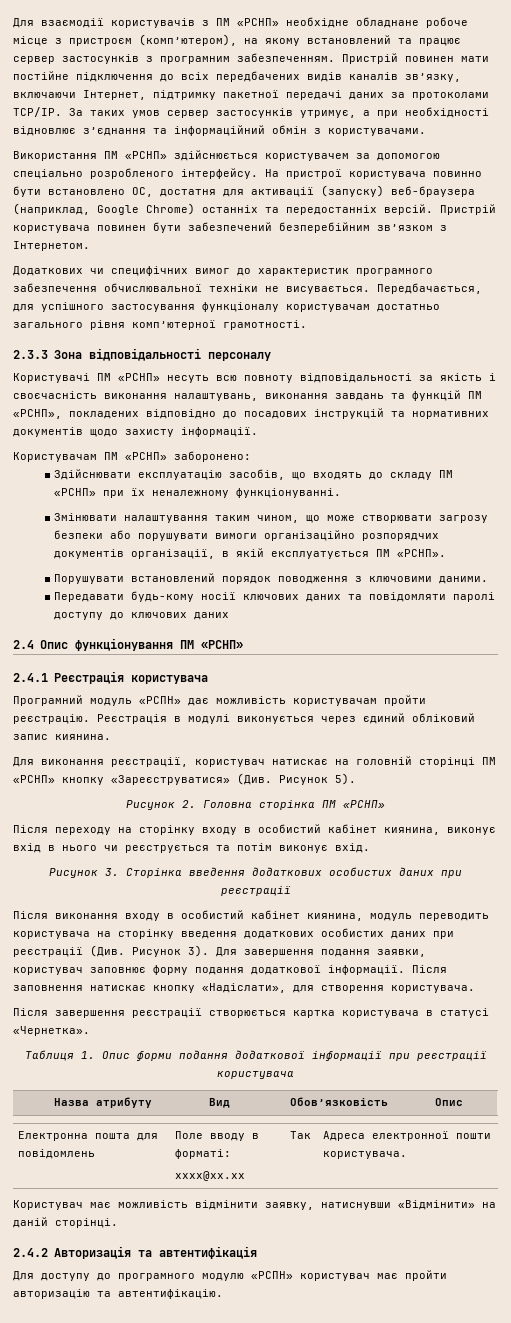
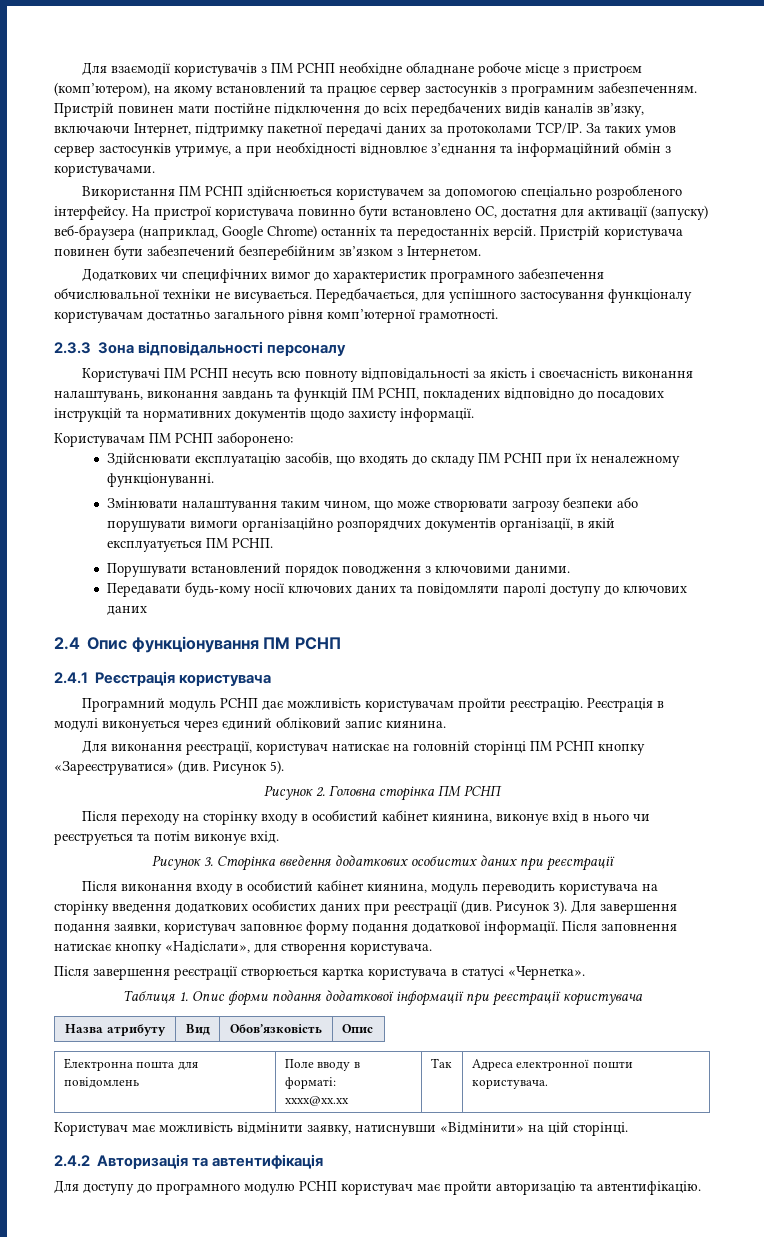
- Для взаємодії користувачів з ПМ «РСНП» необхідне обладнане робоче місце з пристроєм (комп’ютером), на якому встановлений та працює сервер застосунків з програмним забезпеченням.
+ Для взаємодії користувачів з ПМ РСНП необхідне обладнане робоче місце з пристроєм (комп’ютером), на якому встановлений та працює сервер застосунків з програмним забезпеченням.
- Використання ПМ «РСНП» здійснюється користувачем за допомогою спеціально розробленого інтерфейсу.
+ Використання ПМ РСНП здійснюється користувачем за допомогою спеціально розробленого інтерфейсу.
- Користувачі ПМ «РСНП» несуть всю повноту відповідальності за якість і своєчасність виконання налаштувань, виконання завдань та функцій ПМ «РСНП», покладених відповідно до посадових інструкцій та нормативних документів щодо захисту інформації.
+ Користувачі ПМ РСНП несуть всю повноту відповідальності за якість і своєчасність виконання налаштувань, виконання завдань та функцій ПМ РСНП, покладених відповідно до посадових інструкцій та нормативних документів щодо захисту інформації.
- Користувачам ПМ «РСНП» заборонено:
+ Користувачам ПМ РСНП заборонено:
- Здійснювати експлуатацію засобів, що входять до складу ПМ «РСНП» при їх неналежному функціонуванні.
+ Здійснювати експлуатацію засобів, що входять до складу ПМ РСНП при їх неналежному функціонуванні.
- Змінювати налаштування таким чином, що може створювати загрозу безпеки або порушувати вимоги організаційно розпорядчих документів організації, в якій експлуатується ПМ «РСНП».
+ Змінювати налаштування таким чином, що може створювати загрозу безпеки або порушувати вимоги організаційно розпорядчих документів організації, в якій експлуатується ПМ РСНП.
- 2.4 Опис функціонування ПМ «РСНП»
+ 2.4 Опис функціонування ПМ РСНП
- Програмний модуль «РСПН» дає можливість користувачам пройти реєстрацію.
+ Програмний модуль РСНП дає можливість користувачам пройти реєстрацію.
- Для виконання реєстрації, користувач натискає на головній сторінці ПМ «РСНП» кнопку «Зареєструватися» (Див. Рисунок 5).
+ Для виконання реєстрації, користувач натискає на головній сторінці ПМ РСНП кнопку «Зареєструватися» (див. Рисунок 5).
- Рисунок 2. Головна сторінка ПМ «РСНП»
+ Рисунок 2. Головна сторінка ПМ РСНП
- Після виконання входу в особистий кабінет киянина, модуль переводить користувача на сторінку введення додаткових особистих даних при реєстрації (Див. Рисунок 3).
+ Після виконання входу в особистий кабінет киянина, модуль переводить користувача на сторінку введення додаткових особистих даних при реєстрації (див. Рисунок 3).
- Користувач має можливість відмінити заявку, натиснувши «Відмінити» на даній сторінці.
+ Користувач має можливість відмінити заявку, натиснувши «Відмінити» на цій сторінці.
- Для доступу до програмного модулю «РСПН» користувач має пройти авторизацію та автентифікацію.
+ Для доступу до програмного модулю РСНП користувач має пройти авторизацію та автентифікацію.

